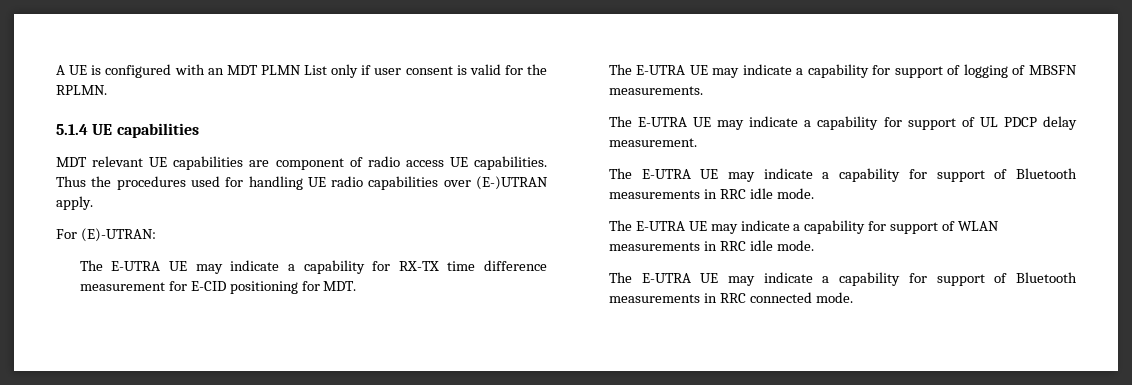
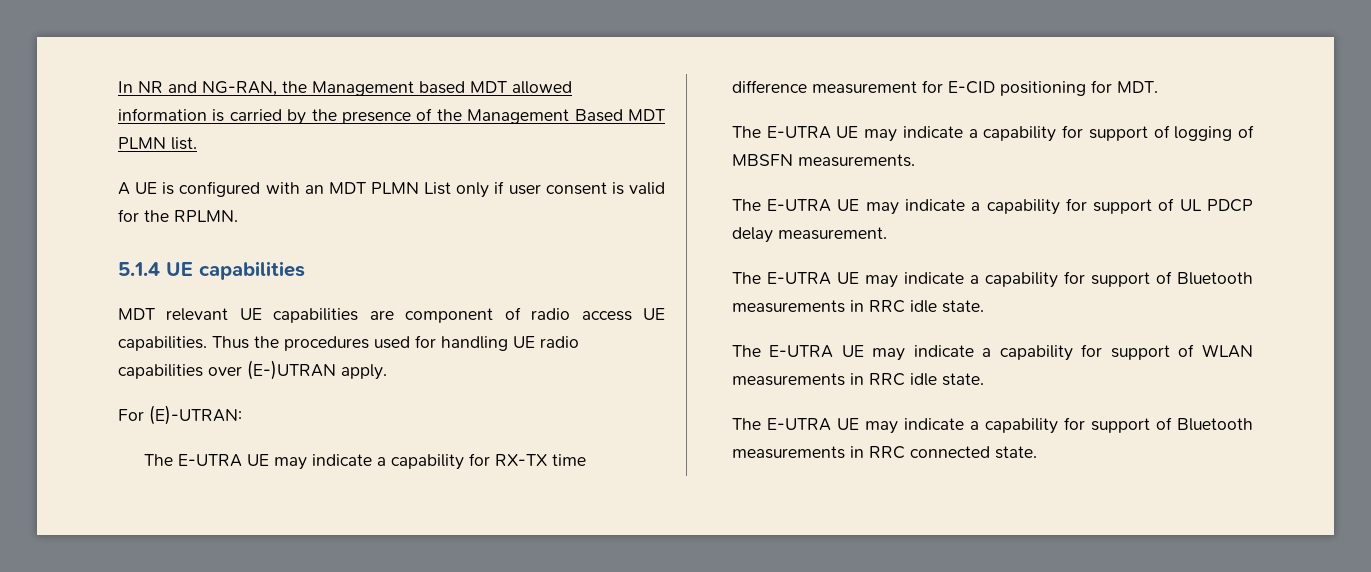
+ In NR and NG-RAN, the Management based MDT allowed information is carried by the presence of the Management Based MDT PLMN list.
- The E-UTRA UE may indicate a capability for support of Bluetooth measurements in RRC idle mode.
+ The E-UTRA UE may indicate a capability for support of Bluetooth measurements in RRC idle state.
- The E-UTRA UE may indicate a capability for support of WLAN measurements in RRC idle mode.
+ The E-UTRA UE may indicate a capability for support of WLAN measurements in RRC idle state.
- The E-UTRA UE may indicate a capability for support of Bluetooth measurements in RRC connected mode.
+ The E-UTRA UE may indicate a capability for support of Bluetooth measurements in RRC connected state.

